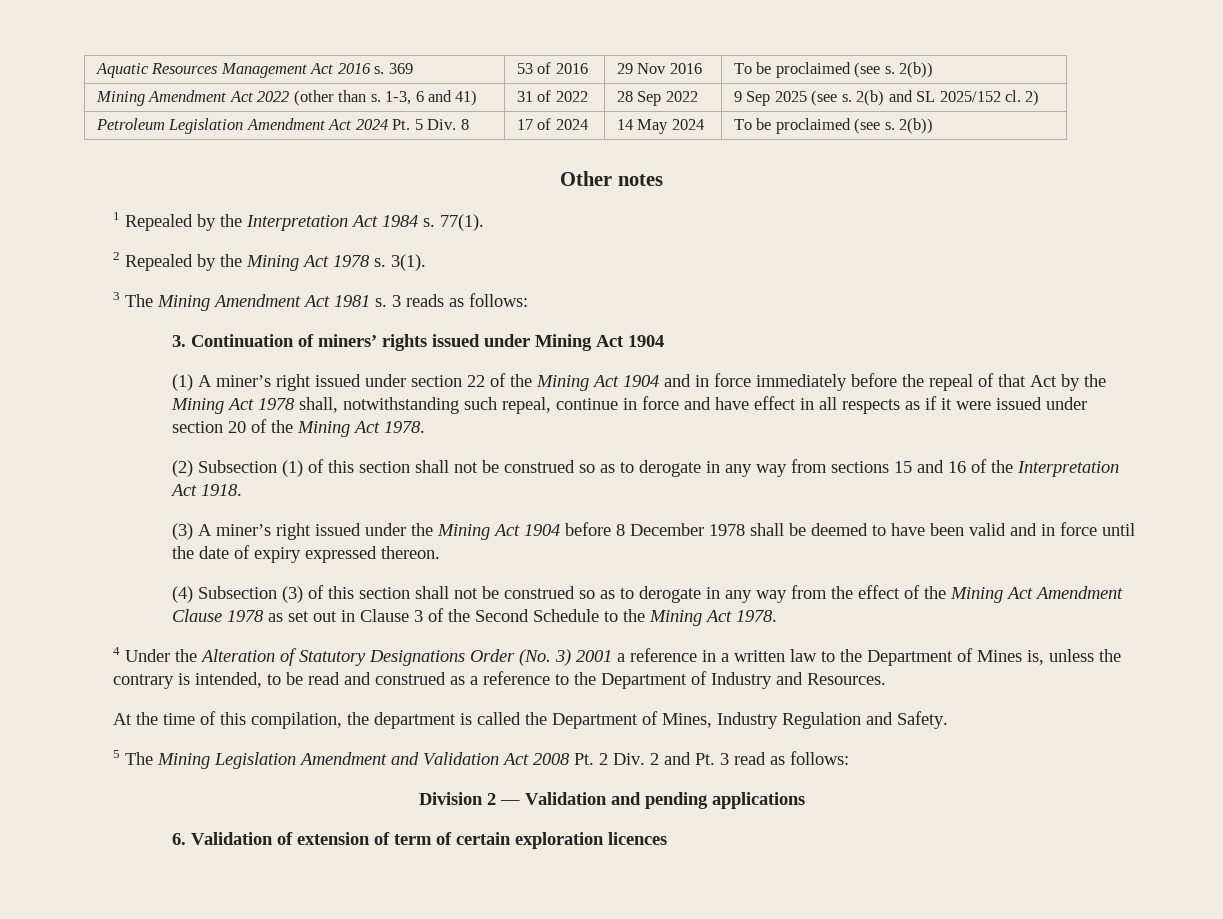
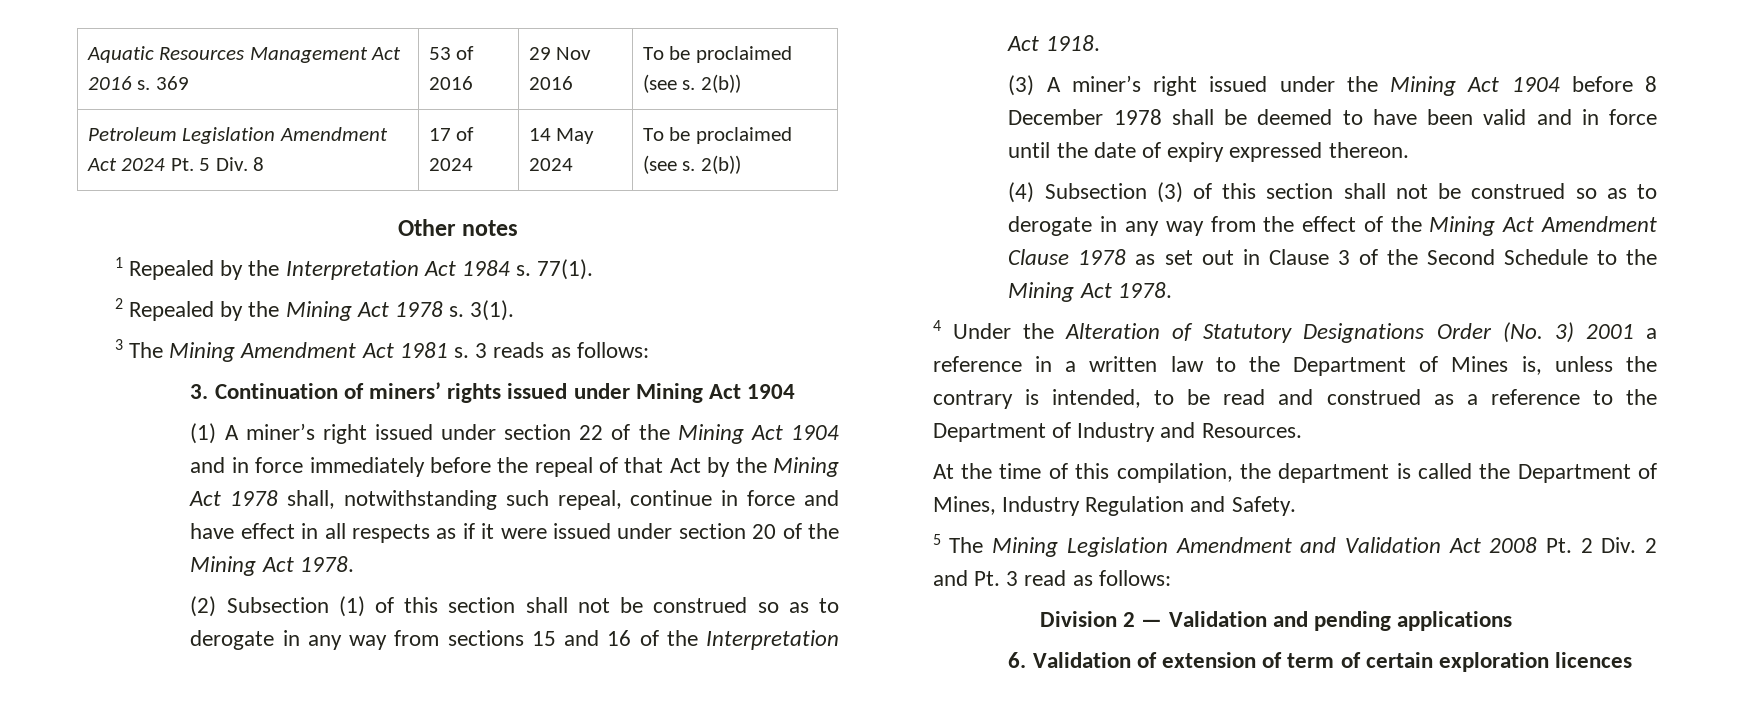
- Mining Amendment Act 2022 (other than s. 1-3, 6 and 41) | 31 of 2022 | 28 Sep 2022 | 9 Sep 2025 (see s. 2(b) and SL 2025/152 cl. 2)

